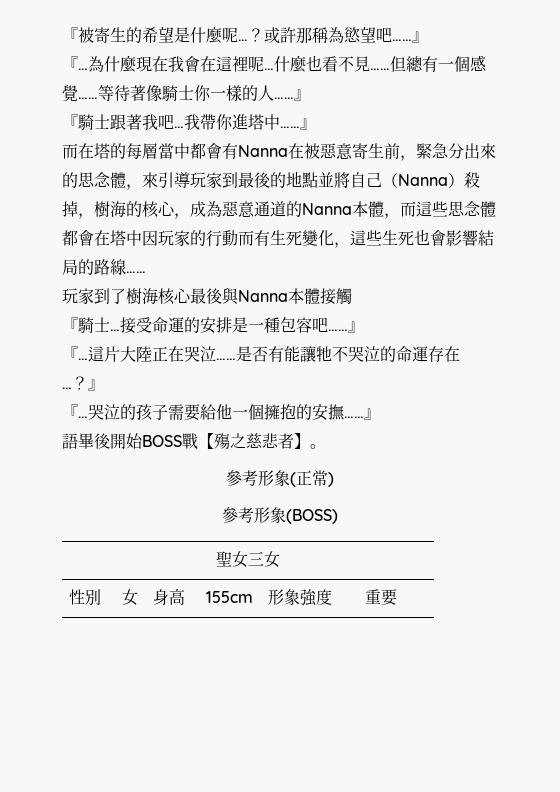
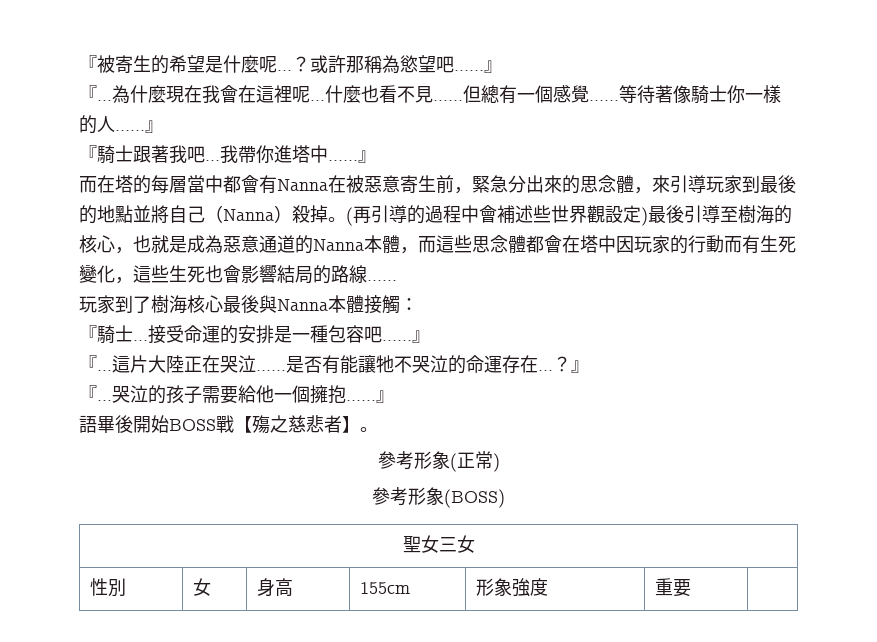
- 而在塔的每層當中都會有Nanna在被惡意寄生前，緊急分出來的思念體，來引導玩家到最後的地點並將自己（Nanna）殺掉，樹海的核心，成為惡意通道的Nanna本體，而這些思念體都會在塔中因玩家的行動而有生死變化，這些生死也會影響結局的路線……
+ 而在塔的每層當中都會有Nanna在被惡意寄生前，緊急分出來的思念體，來引導玩家到最後的地點並將自己（Nanna）殺掉。(再引導的過程中會補述些世界觀設定)最後引導至樹海的核心，也就是成為惡意通道的Nanna本體，而這些思念體都會在塔中因玩家的行動而有生死變化，這些生死也會影響結局的路線……
- 玩家到了樹海核心最後與Nanna本體接觸
+ 玩家到了樹海核心最後與Nanna本體接觸：
- 哭泣的孩子需要給他一個擁抱的安撫……』
+ 哭泣的孩子需要給他一個擁抱……』

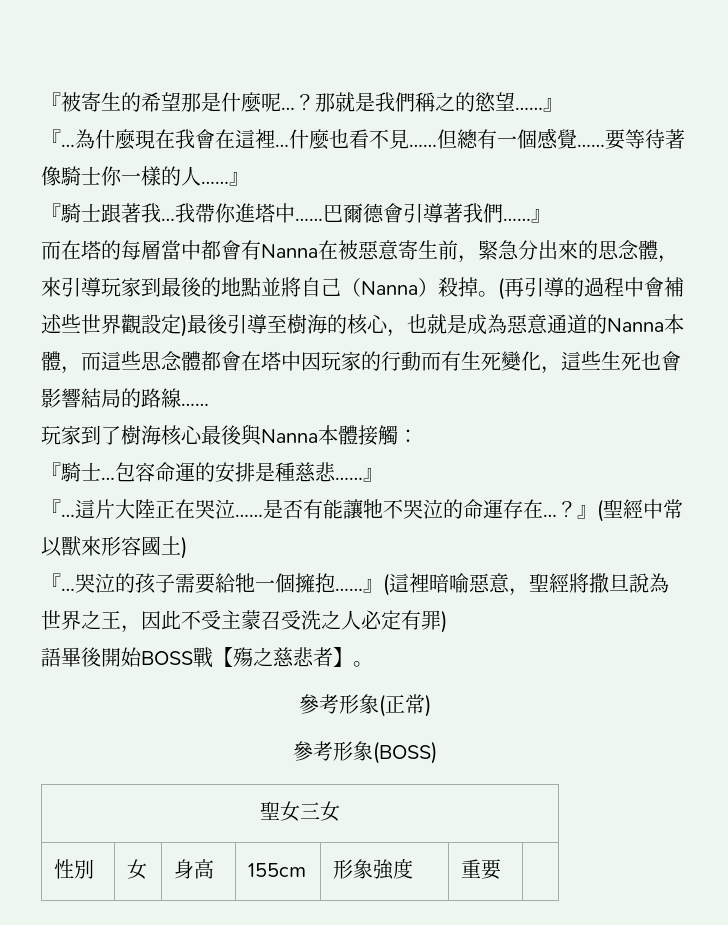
- 『被寄生的希望是什麼呢…
+ 『被寄生的希望那是什麼呢…
- 或許那稱為慾望吧……』
+ 那就是我們稱之的慾望……』
- 為什麼現在我會在這裡呢…
+ 為什麼現在我會在這裡…
- 等待著像騎士你一樣的人……』
+ 要等待著像騎士你一樣的人……』
- 『騎士跟著我吧…
+ 『騎士跟著我…
- 我帶你進塔中……』
+ 我帶你進塔中……巴爾德會引導著我們……』
- 接受命運的安排是一種包容吧……』
+ 包容命運的安排是種慈悲……』
- ？』
+ ？』(聖經中常以獸來形容國土)
- 哭泣的孩子需要給他一個擁抱……』
+ 哭泣的孩子需要給牠一個擁抱……』(這裡暗喻惡意，聖經將撒旦說為世界之王，因此不受主蒙召受洗之人必定有罪)

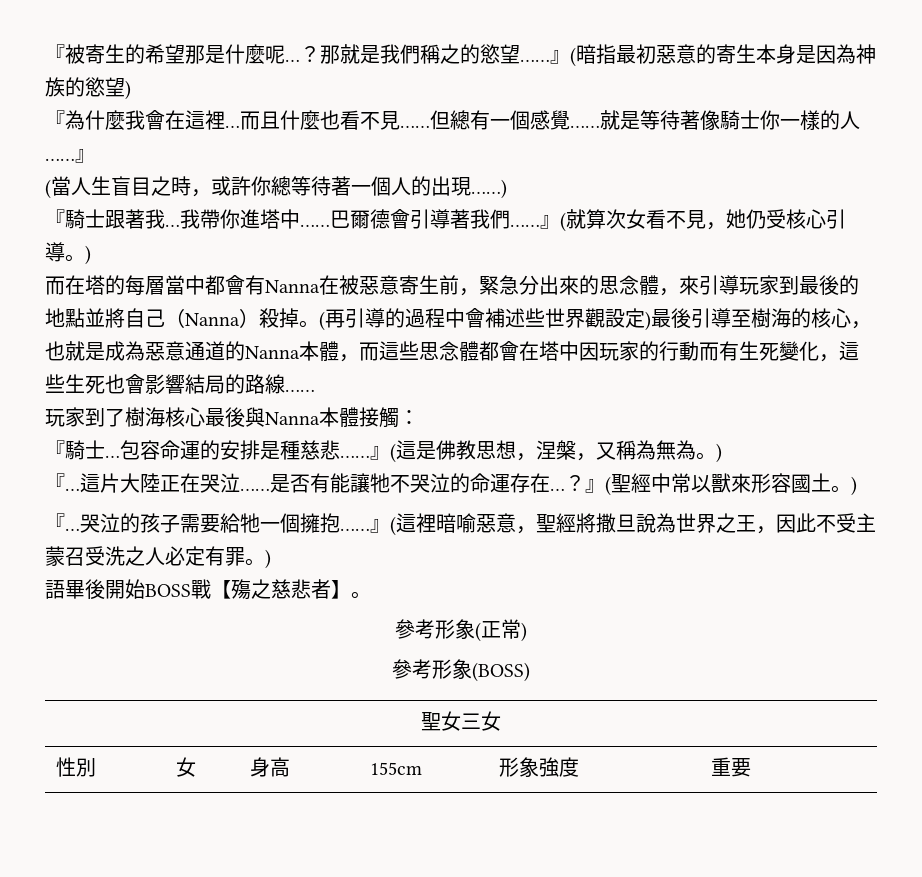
- 那就是我們稱之的慾望……』
- 『…為什麼現在我會在這裡…
+ 那就是我們稱之的慾望……』(暗指最初惡意的寄生本身是因為神族的慾望)
+ 『為什麼我會在這裡…
- 什麼也看不見……
+ 而且什麼也看不見……
- 要等待著像騎士你一樣的人……』
+ 就是等待著像騎士你一樣的人……』
+ (當人生盲目之時，或許你總等待著一個人的出現……)
- 巴爾德會引導著我們……』
+ 巴爾德會引導著我們……』(就算次女看不見，她仍受核心引導。)
- 包容命運的安排是種慈悲……』
+ 包容命運的安排是種慈悲……』(這是佛教思想，涅槃，又稱為無為。)
- ？』(聖經中常以獸來形容國土)
+ ？』(聖經中常以獸來形容國土。)
- 哭泣的孩子需要給牠一個擁抱……』(這裡暗喻惡意，聖經將撒旦說為世界之王，因此不受主蒙召受洗之人必定有罪)
+ 哭泣的孩子需要給牠一個擁抱……』(這裡暗喻惡意，聖經將撒旦說為世界之王，因此不受主蒙召受洗之人必定有罪。)

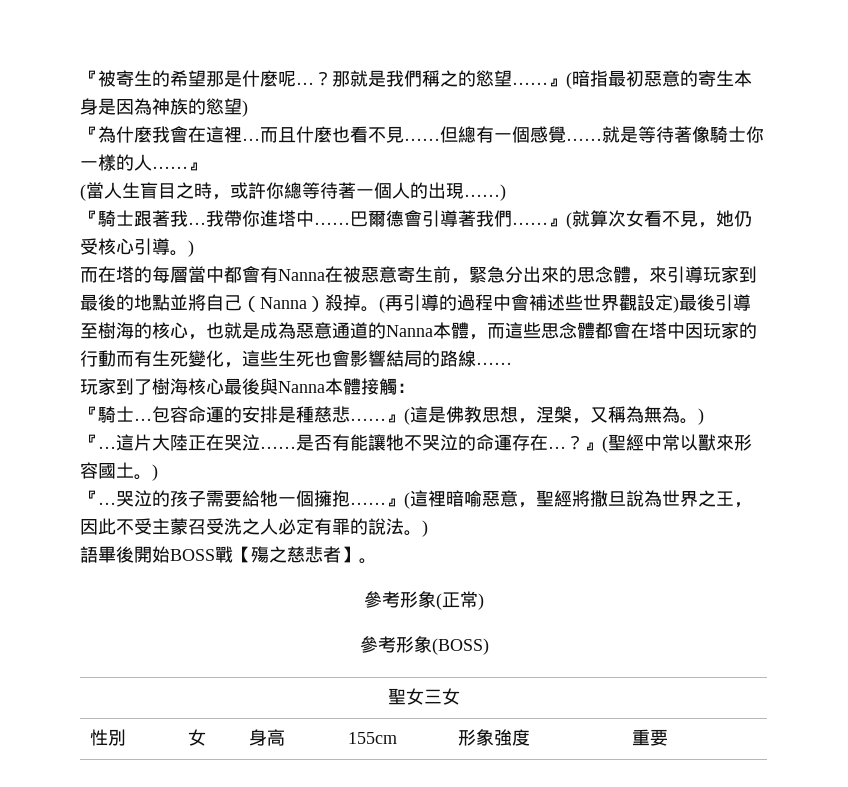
- 哭泣的孩子需要給牠一個擁抱……』(這裡暗喻惡意，聖經將撒旦說為世界之王，因此不受主蒙召受洗之人必定有罪。)
+ 哭泣的孩子需要給牠一個擁抱……』(這裡暗喻惡意，聖經將撒旦說為世界之王，因此不受主蒙召受洗之人必定有罪的說法。)

